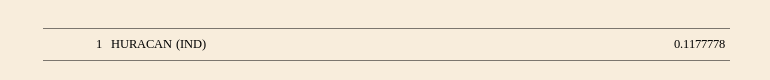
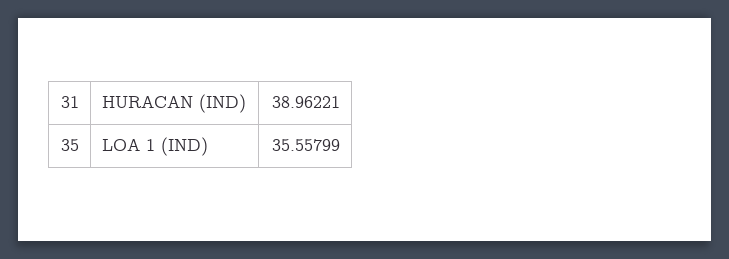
- 1 | HURACAN (IND) | 0.1177778
+ 31 | HURACAN (IND) | 38.96221
+ 35 | LOA 1 (IND) | 35.55799

